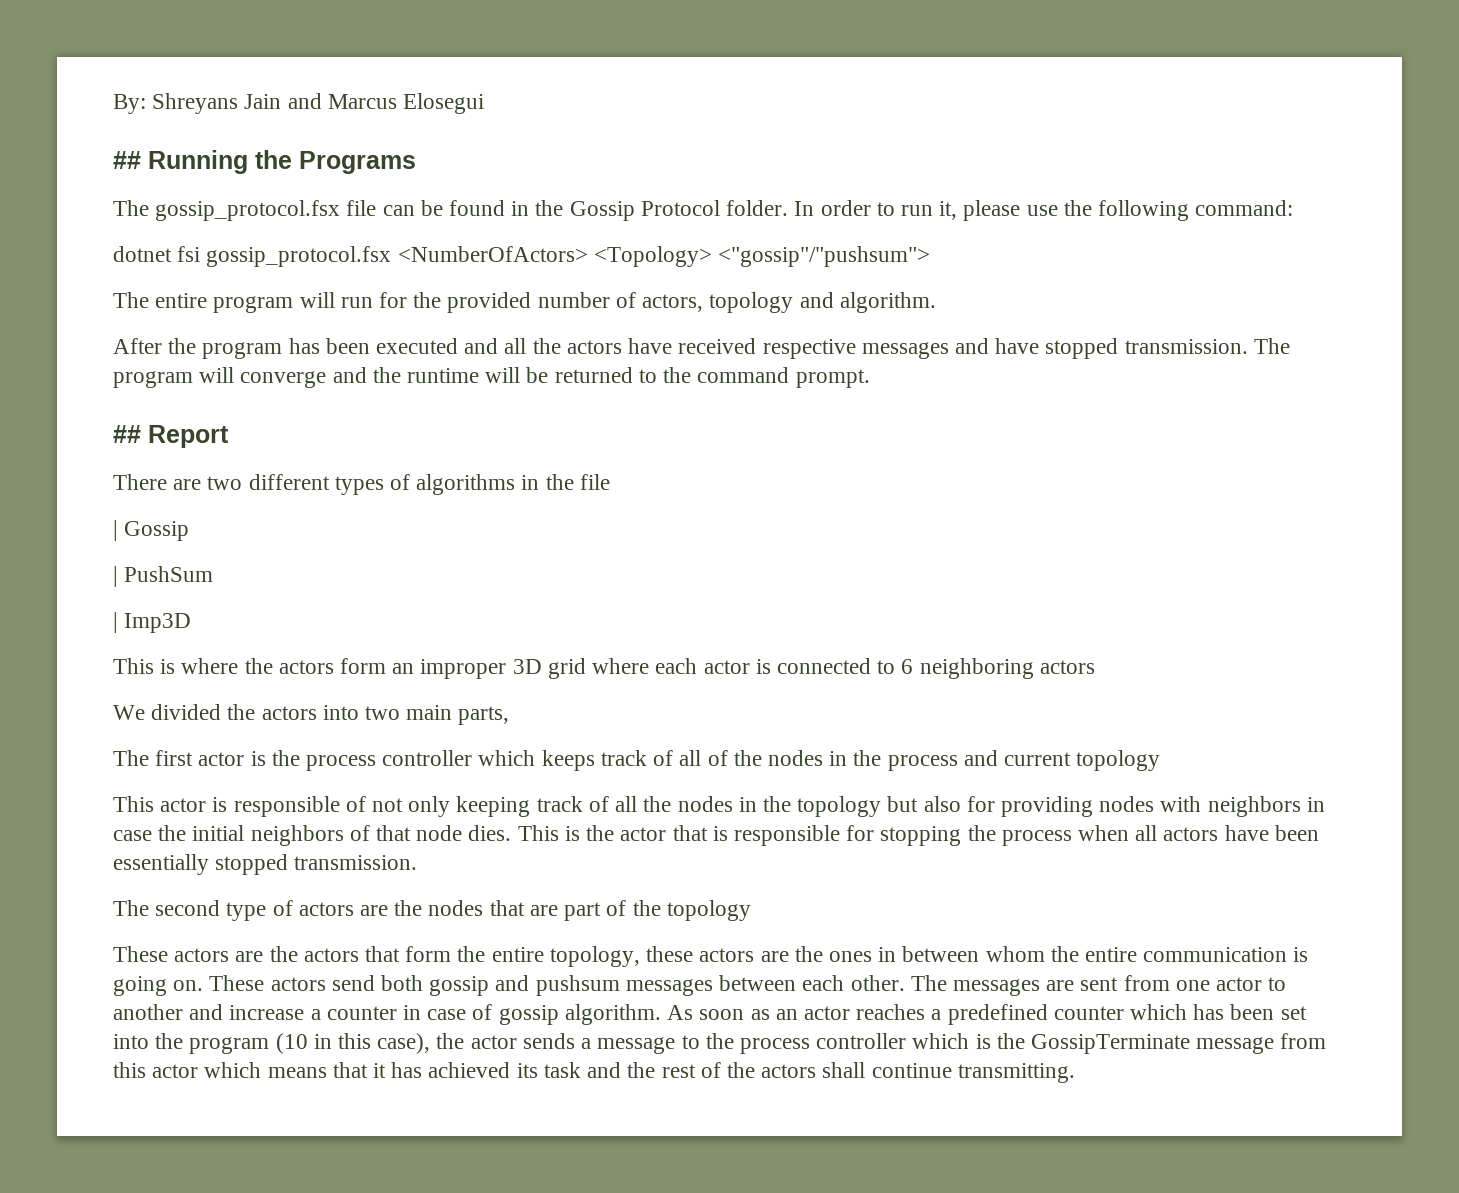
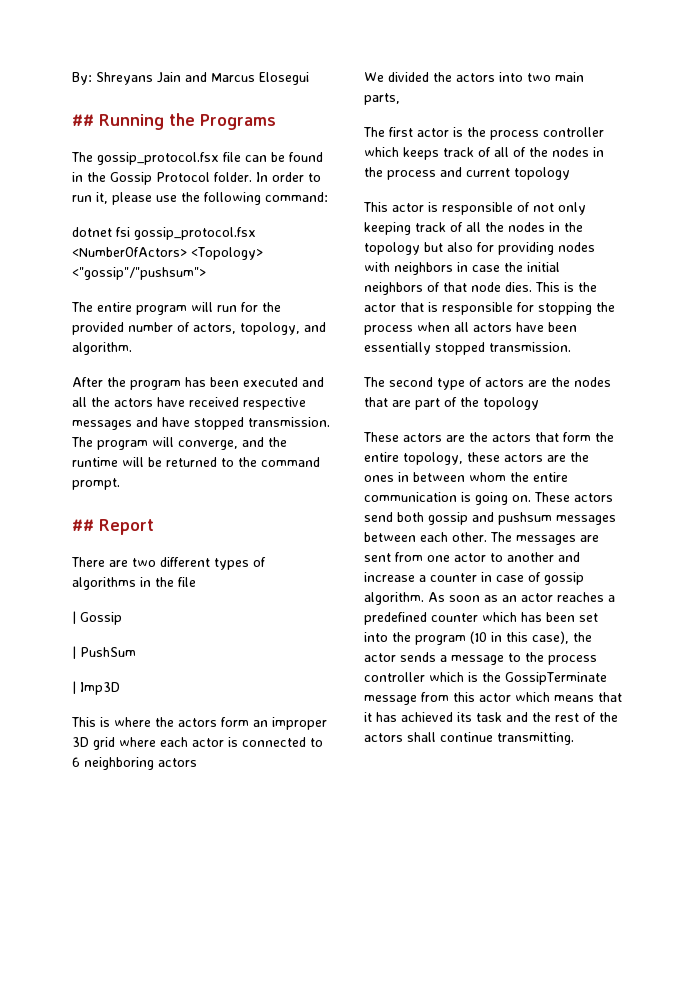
- The entire program will run for the provided number of actors, topology and algorithm.
+ The entire program will run for the provided number of actors, topology, and algorithm.
- The program will converge and the runtime will be returned to the command prompt.
+ The program will converge, and the runtime will be returned to the command prompt.

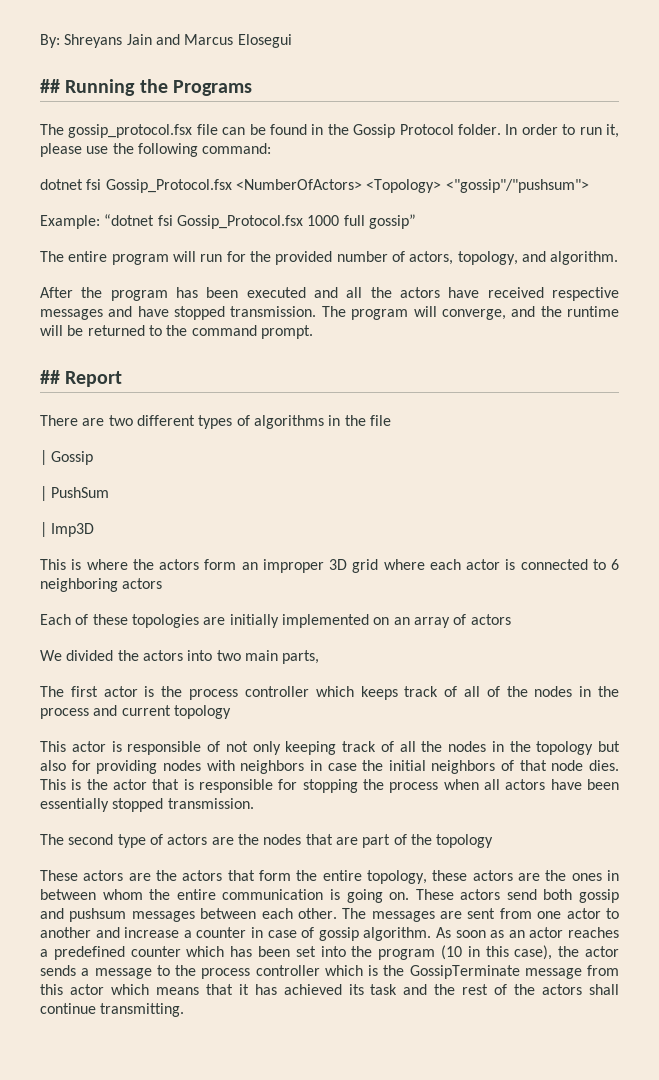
- dotnet fsi gossip_protocol.fsx <NumberOfActors> <Topology> <"gossip"/"pushsum">
+ dotnet fsi Gossip_Protocol.fsx <NumberOfActors> <Topology> <"gossip"/"pushsum">
+ Example: “dotnet fsi Gossip_Protocol.fsx 1000 full gossip”
+ Each of these topologies are initially implemented on an array of actors

